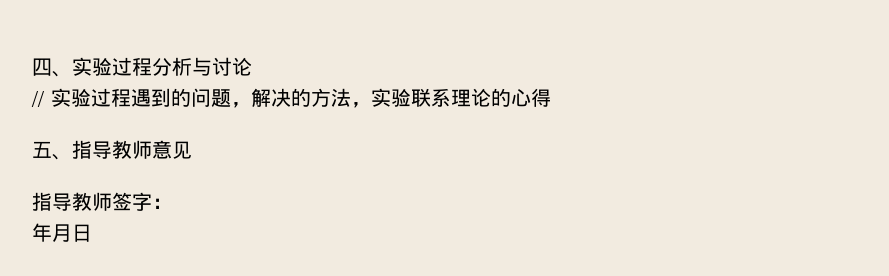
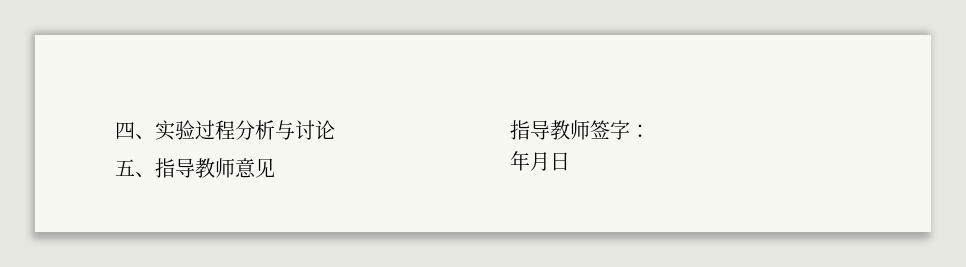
- // 实验过程遇到的问题，解决的方法，实验联系理论的心得

